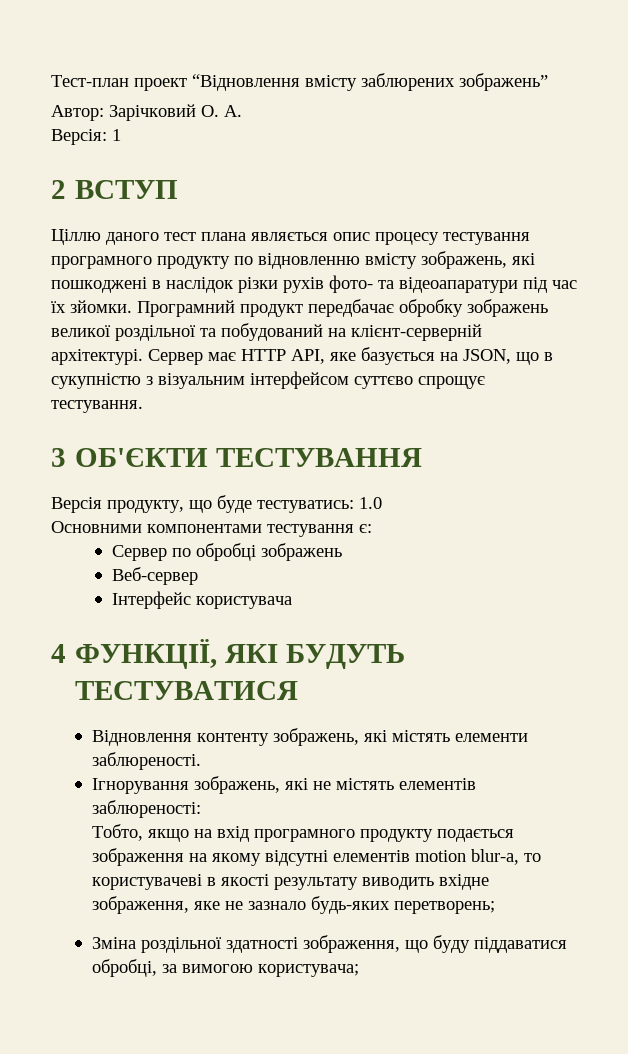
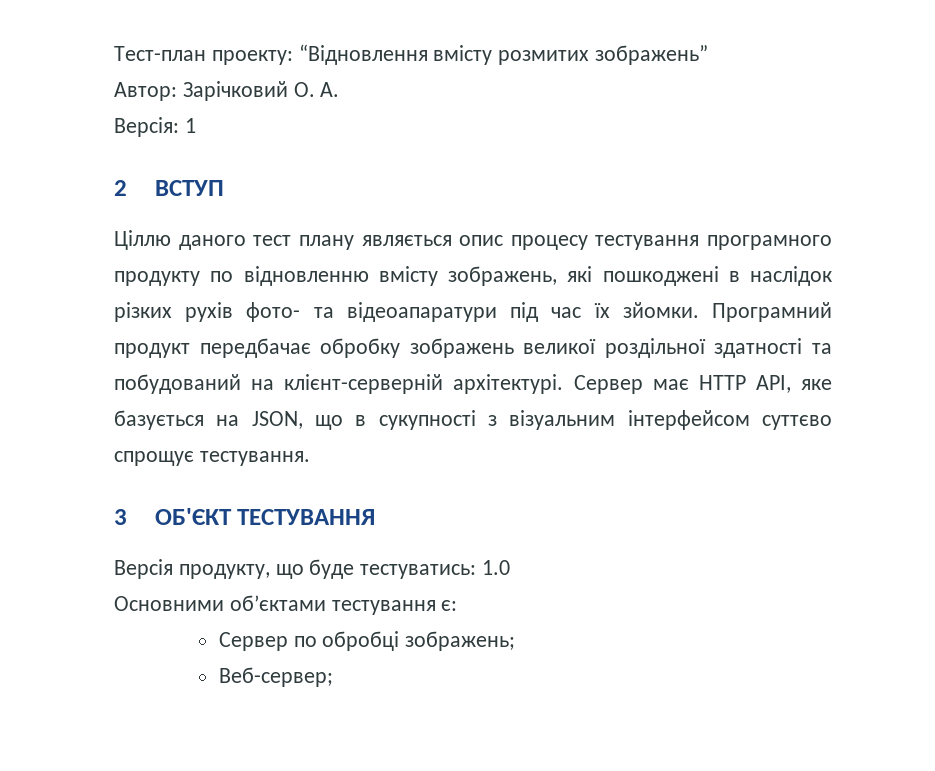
- Тест-план проект “Відновлення вмісту заблюрених зображень”
+ Тест-план проекту: “Відновлення вмісту розмитих зображень”
- Ціллю даного тест плана являється опис процесу тестування програмного продукту по відновленню вмісту зображень, які пошкоджені в наслідок різки рухів фото- та відеоапаратури під час їх зйомки.
+ Ціллю даного тест плану являється опис процесу тестування програмного продукту по відновленню вмісту зображень, які пошкоджені в наслідок різких рухів фото- та відеоапаратури під час їх зйомки.
- Програмний продукт передбачає обробку зображень великої роздільної та побудований на клієнт-серверній архітектурі.
+ Програмний продукт передбачає обробку зображень великої роздільної здатності та побудований на клієнт-серверній архітектурі.
- Сервер має HTTP API, яке базується на JSON, що в сукупністю з візуальним інтерфейсом суттєво спрощує тестування.
+ Сервер має HTTP API, яке базується на JSON, що в сукупності з візуальним інтерфейсом суттєво спрощує тестування.
- 3 ОБ'ЄКТИ ТЕСТУВАННЯ
+ 3 ОБ'ЄКТ ТЕСТУВАННЯ
- Основними компонентами тестування є:
+ Основними об’єктами тестування є:
- Сервер по обробці зображень
- Веб-сервер
- Інтерфейс користувача
- 4 ФУНКЦІЇ, ЯКІ БУДУТЬ ТЕСТУВАТИСЯ
- Відновлення контенту зображень, які містять елементи заблюреності.
- Ігнорування зображень, які не містять елементів заблюреності:
- Тобто, якщо на вхід програмного продукту подається зображення на якому відсутні елементів motion blur-a, то користувачеві в якості результату виводить вхідне зображення, яке не зазнало будь-яких перетворень;
- Зміна роздільної здатності зображення, що буду піддаватися обробці, за вимогою користувача;
+ Сервер по обробці зображень;
+ Веб-сервер;

